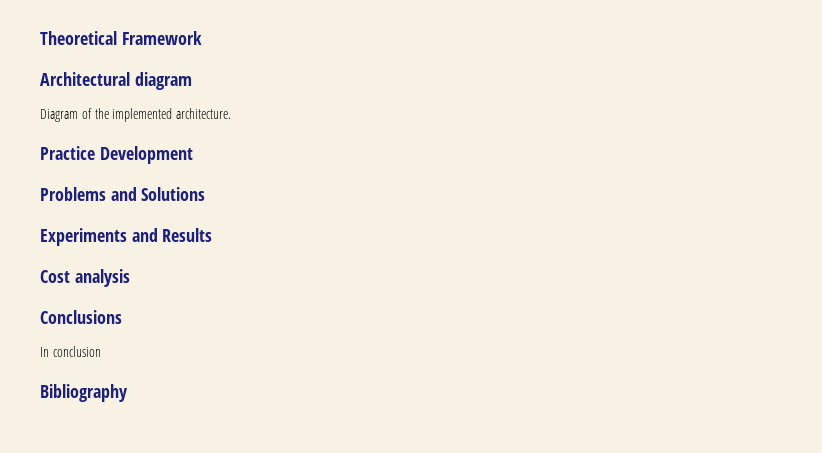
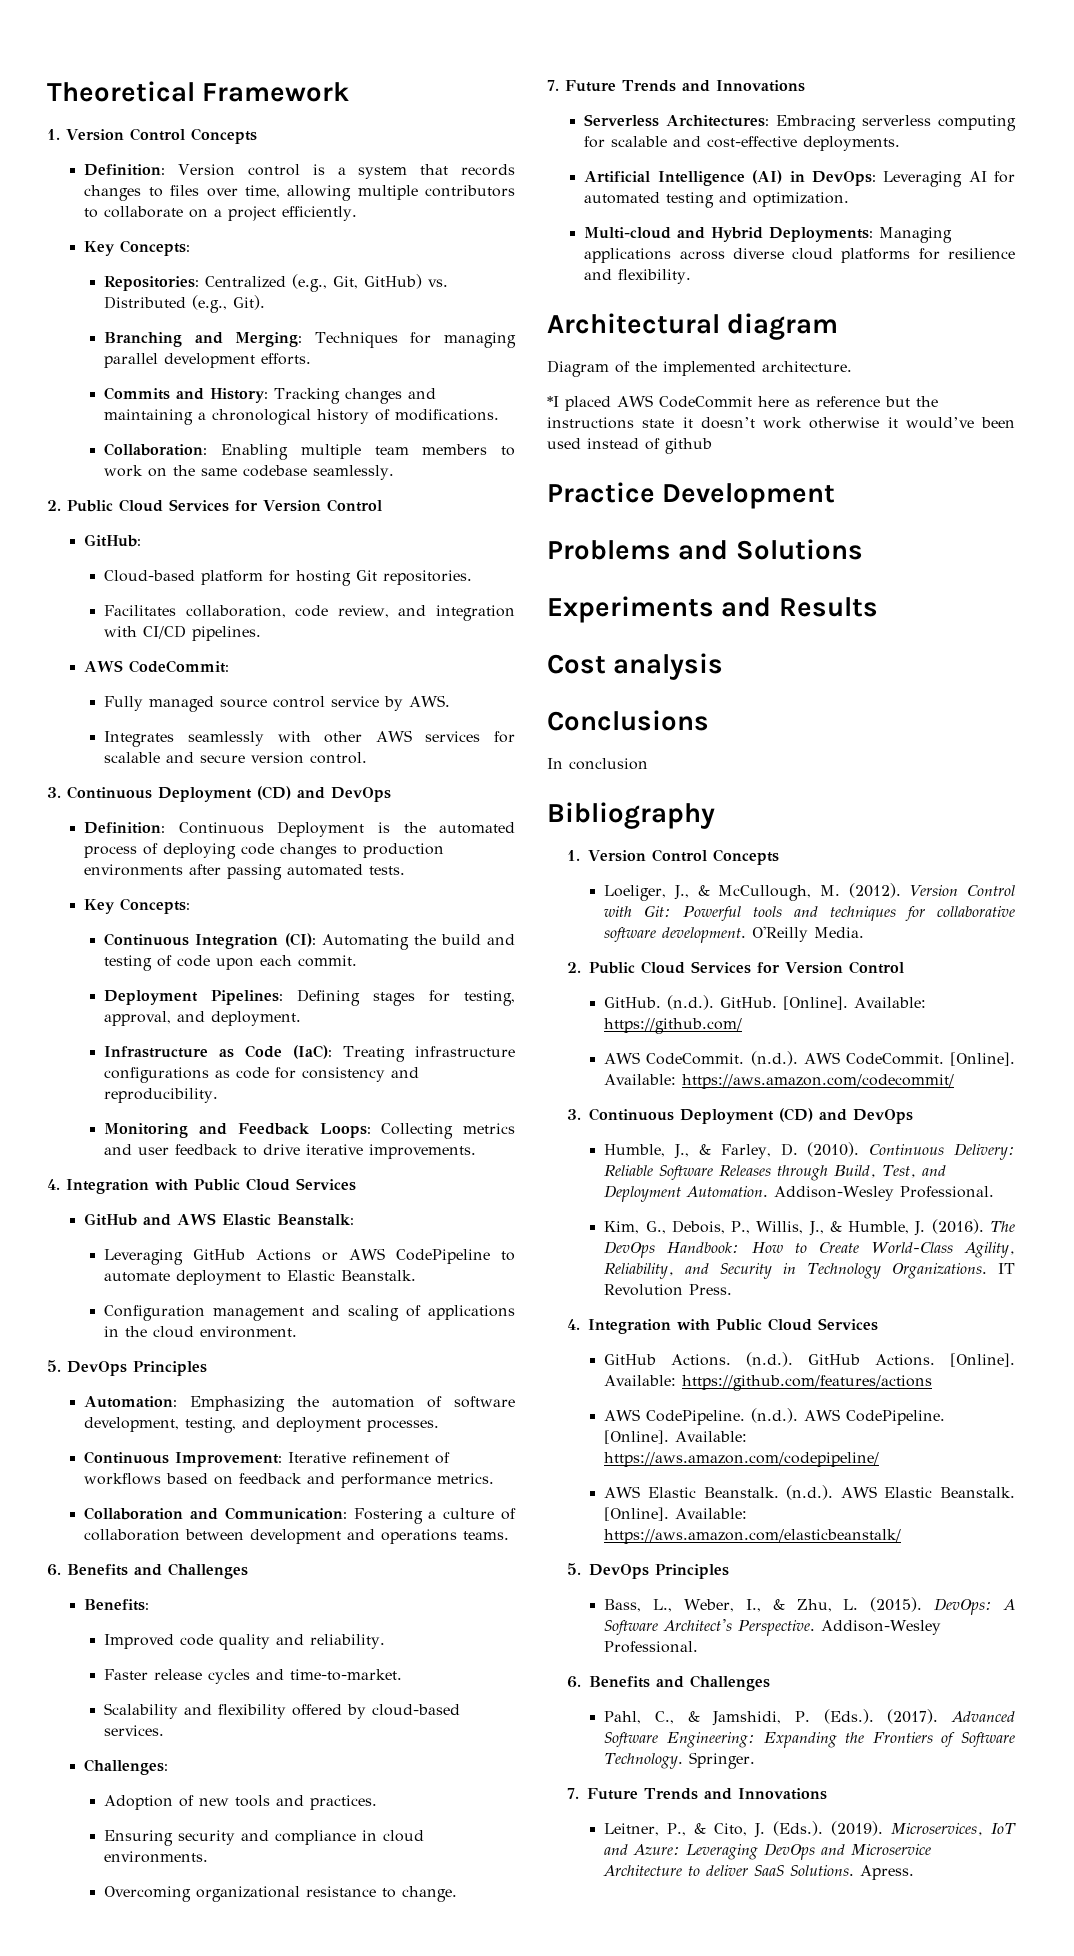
  Theoretical Framework
+ 1. Version Control Concepts
+ Definition: Version control is a system that records changes to files over time, allowing multiple contributors to collaborate on a project efficiently.
+ Key Concepts:
+ Repositories: Centralized (e.g., Git, GitHub) vs. Distributed (e.g., Git).
+ Branching and Merging: Techniques for managing parallel development efforts.
+ Commits and History: Tracking changes and maintaining a chronological history of modifications.
+ Collaboration: Enabling multiple team members to work on the same codebase seamlessly.
+ 2. Public Cloud Services for Version Control
+ GitHub:
+ Cloud-based platform for hosting Git repositories.
+ Facilitates collaboration, code review, and integration with CI/CD pipelines.
+ AWS CodeCommit:
+ Fully managed source control service by AWS.
+ Integrates seamlessly with other AWS services for scalable and secure version control.
+ 3. Continuous Deployment (CD) and DevOps
+ Definition: Continuous Deployment is the automated process of deploying code changes to production environments after passing automated tests.
+ Key Concepts:
+ Continuous Integration (CI): Automating the build and testing of code upon each commit.
+ Deployment Pipelines: Defining stages for testing, approval, and deployment.
+ Infrastructure as Code (IaC): Treating infrastructure configurations as code for consistency and reproducibility.
+ Monitoring and Feedback Loops: Collecting metrics and user feedback to drive iterative improvements.
+ 4. Integration with Public Cloud Services
+ GitHub and AWS Elastic Beanstalk:
+ Leveraging GitHub Actions or AWS CodePipeline to automate deployment to Elastic Beanstalk.
+ Configuration management and scaling of applications in the cloud environment.
+ 5. DevOps Principles
+ Automation: Emphasizing the automation of software development, testing, and deployment processes.
+ Continuous Improvement: Iterative refinement of workflows based on feedback and performance metrics.
+ Collaboration and Communication: Fostering a culture of collaboration between development and operations teams.
+ 6. Benefits and Challenges
+ Benefits:
+ Improved code quality and reliability.
+ Faster release cycles and time-to-market.
+ Scalability and flexibility offered by cloud-based services.
+ Challenges:
+ Adoption of new tools and practices.
+ Ensuring security and compliance in cloud environments.
+ Overcoming organizational resistance to change.
+ 7. Future Trends and Innovations
+ Serverless Architectures: Embracing serverless computing for scalable and cost-effective deployments.
+ Artificial Intelligence (AI) in DevOps: Leveraging AI for automated testing and optimization.
+ Multi-cloud and Hybrid Deployments: Managing applications across diverse cloud platforms for resilience and flexibility.
+ *I placed AWS CodeCommit here as reference but the instructions state it doesn’t work otherwise it would’ve been used instead of github
  Bibliography
+ 1. Version Control Concepts
+ Loeliger, J., & McCullough, M. (2012). Version Control with Git: Powerful tools and techniques for collaborative software development. O'Reilly Media.
+ 2. Public Cloud Services for Version Control
+ GitHub. (n.d.). GitHub. [Online]. Available: https://github.com/
+ AWS CodeCommit. (n.d.). AWS CodeCommit. [Online]. Available: https://aws.amazon.com/codecommit/
+ 3. Continuous Deployment (CD) and DevOps
+ Humble, J., & Farley, D. (2010). Continuous Delivery: Reliable Software Releases through Build, Test, and Deployment Automation. Addison-Wesley Professional.
+ Kim, G., Debois, P., Willis, J., & Humble, J. (2016). The DevOps Handbook: How to Create World-Class Agility, Reliability, and Security in Technology Organizations. IT Revolution Press.
+ 4. Integration with Public Cloud Services
+ GitHub Actions. (n.d.). GitHub Actions. [Online]. Available: https://github.com/features/actions
+ AWS CodePipeline. (n.d.). AWS CodePipeline. [Online]. Available: https://aws.amazon.com/codepipeline/
+ AWS Elastic Beanstalk. (n.d.). AWS Elastic Beanstalk. [Online]. Available: https://aws.amazon.com/elasticbeanstalk/
+ 5. DevOps Principles
+ Bass, L., Weber, I., & Zhu, L. (2015). DevOps: A Software Architect's Perspective. Addison-Wesley Professional.
+ 6. Benefits and Challenges
+ Pahl, C., & Jamshidi, P. (Eds.). (2017). Advanced Software Engineering: Expanding the Frontiers of Software Technology. Springer.
+ 7. Future Trends and Innovations
+ Leitner, P., & Cito, J. (Eds.). (2019). Microservices, IoT and Azure: Leveraging DevOps and Microservice Architecture to deliver SaaS Solutions. Apress.

